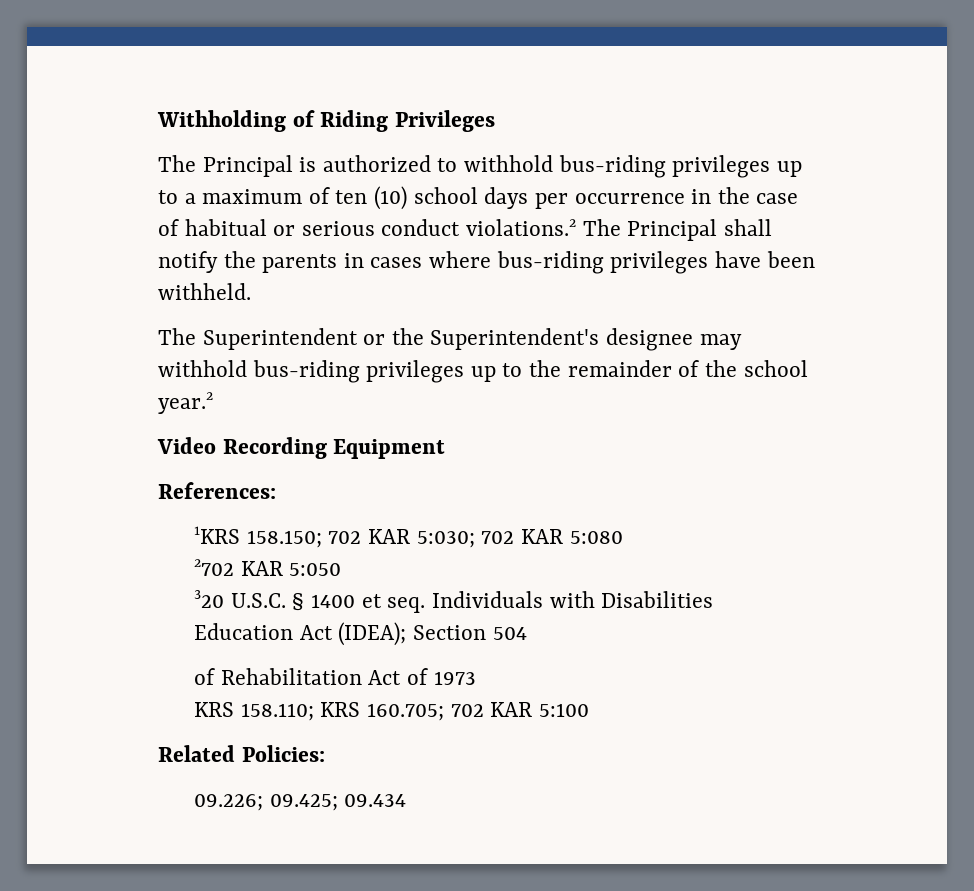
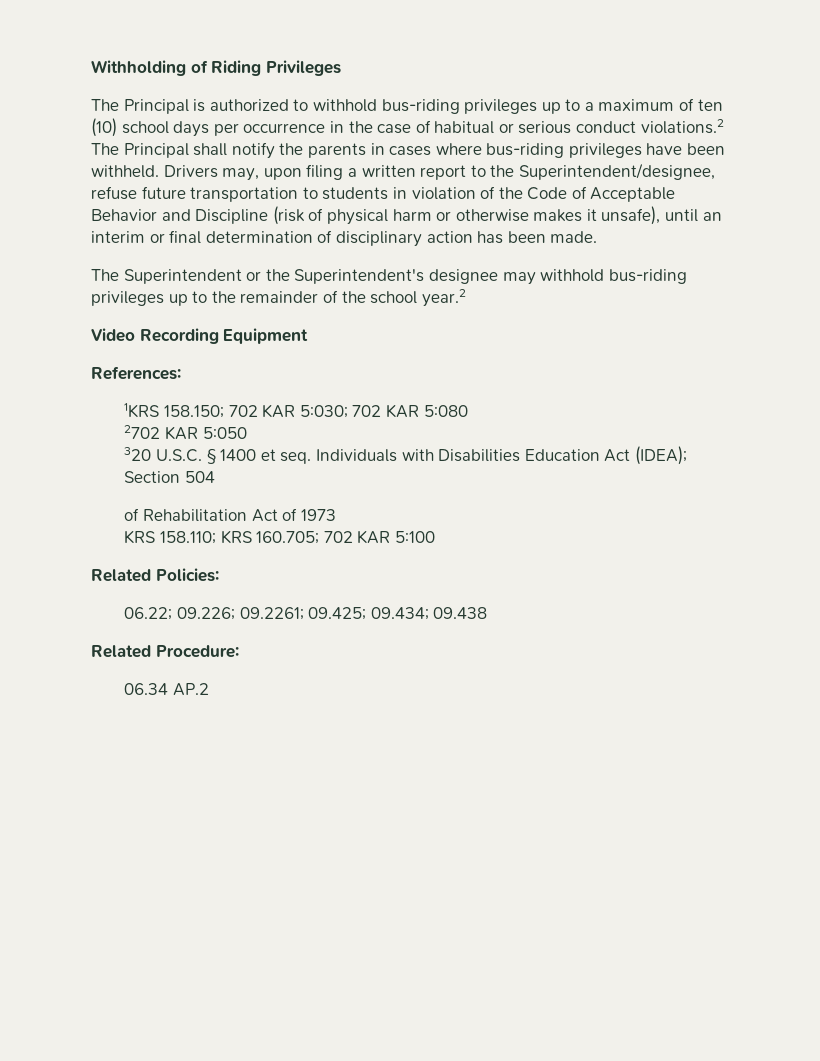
+ Drivers may, upon filing a written report to the Superintendent/designee, refuse future transportation to students in violation of the Code of Acceptable Behavior and Discipline (risk of physical harm or otherwise makes it unsafe), until an interim or final determination of disciplinary action has been made.
- 09.226; 09.425; 09.434
+ 06.22; 09.226; 09.2261; 09.425; 09.434; 09.438
+ Related Procedure:
+ 06.34 AP.2

